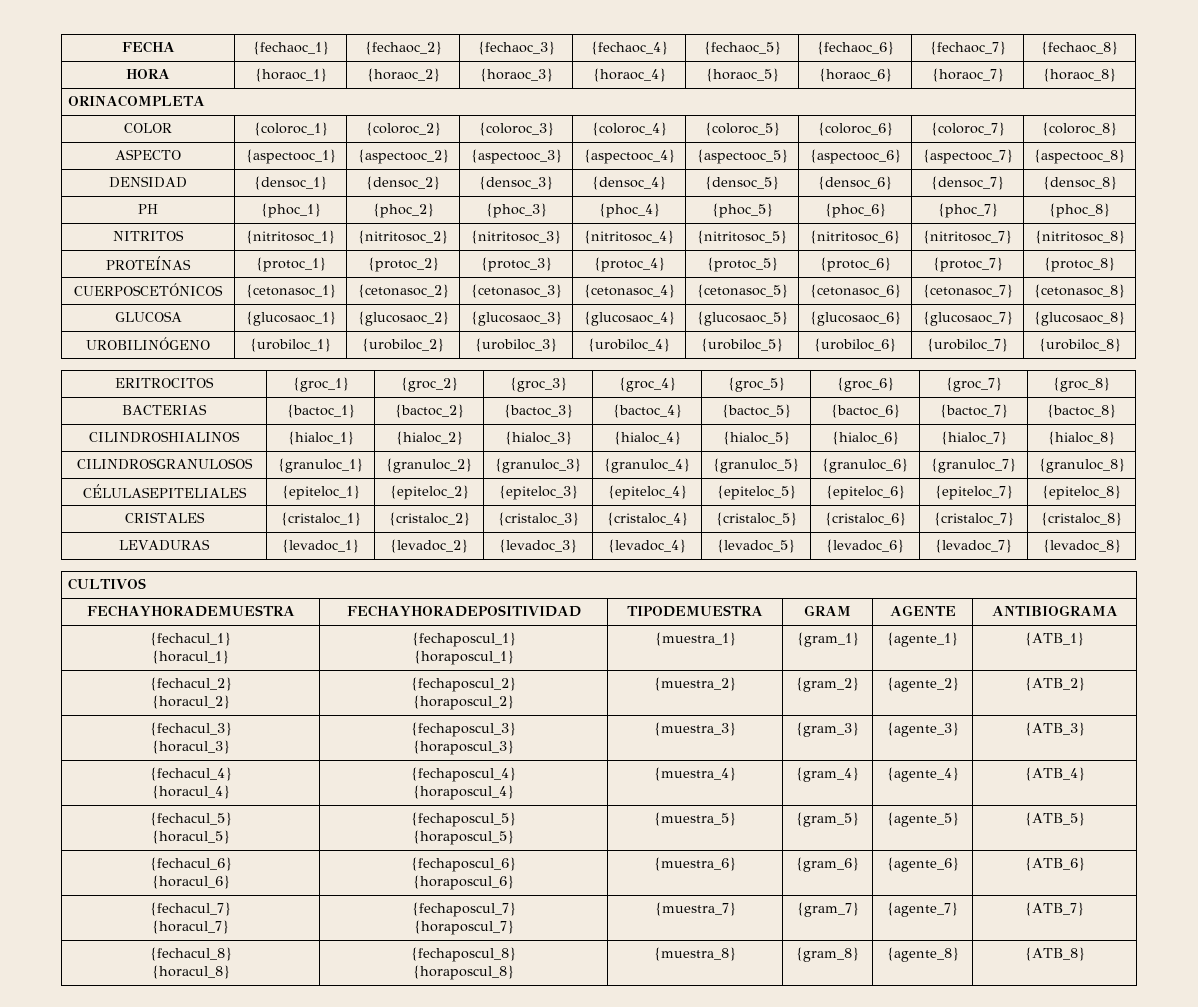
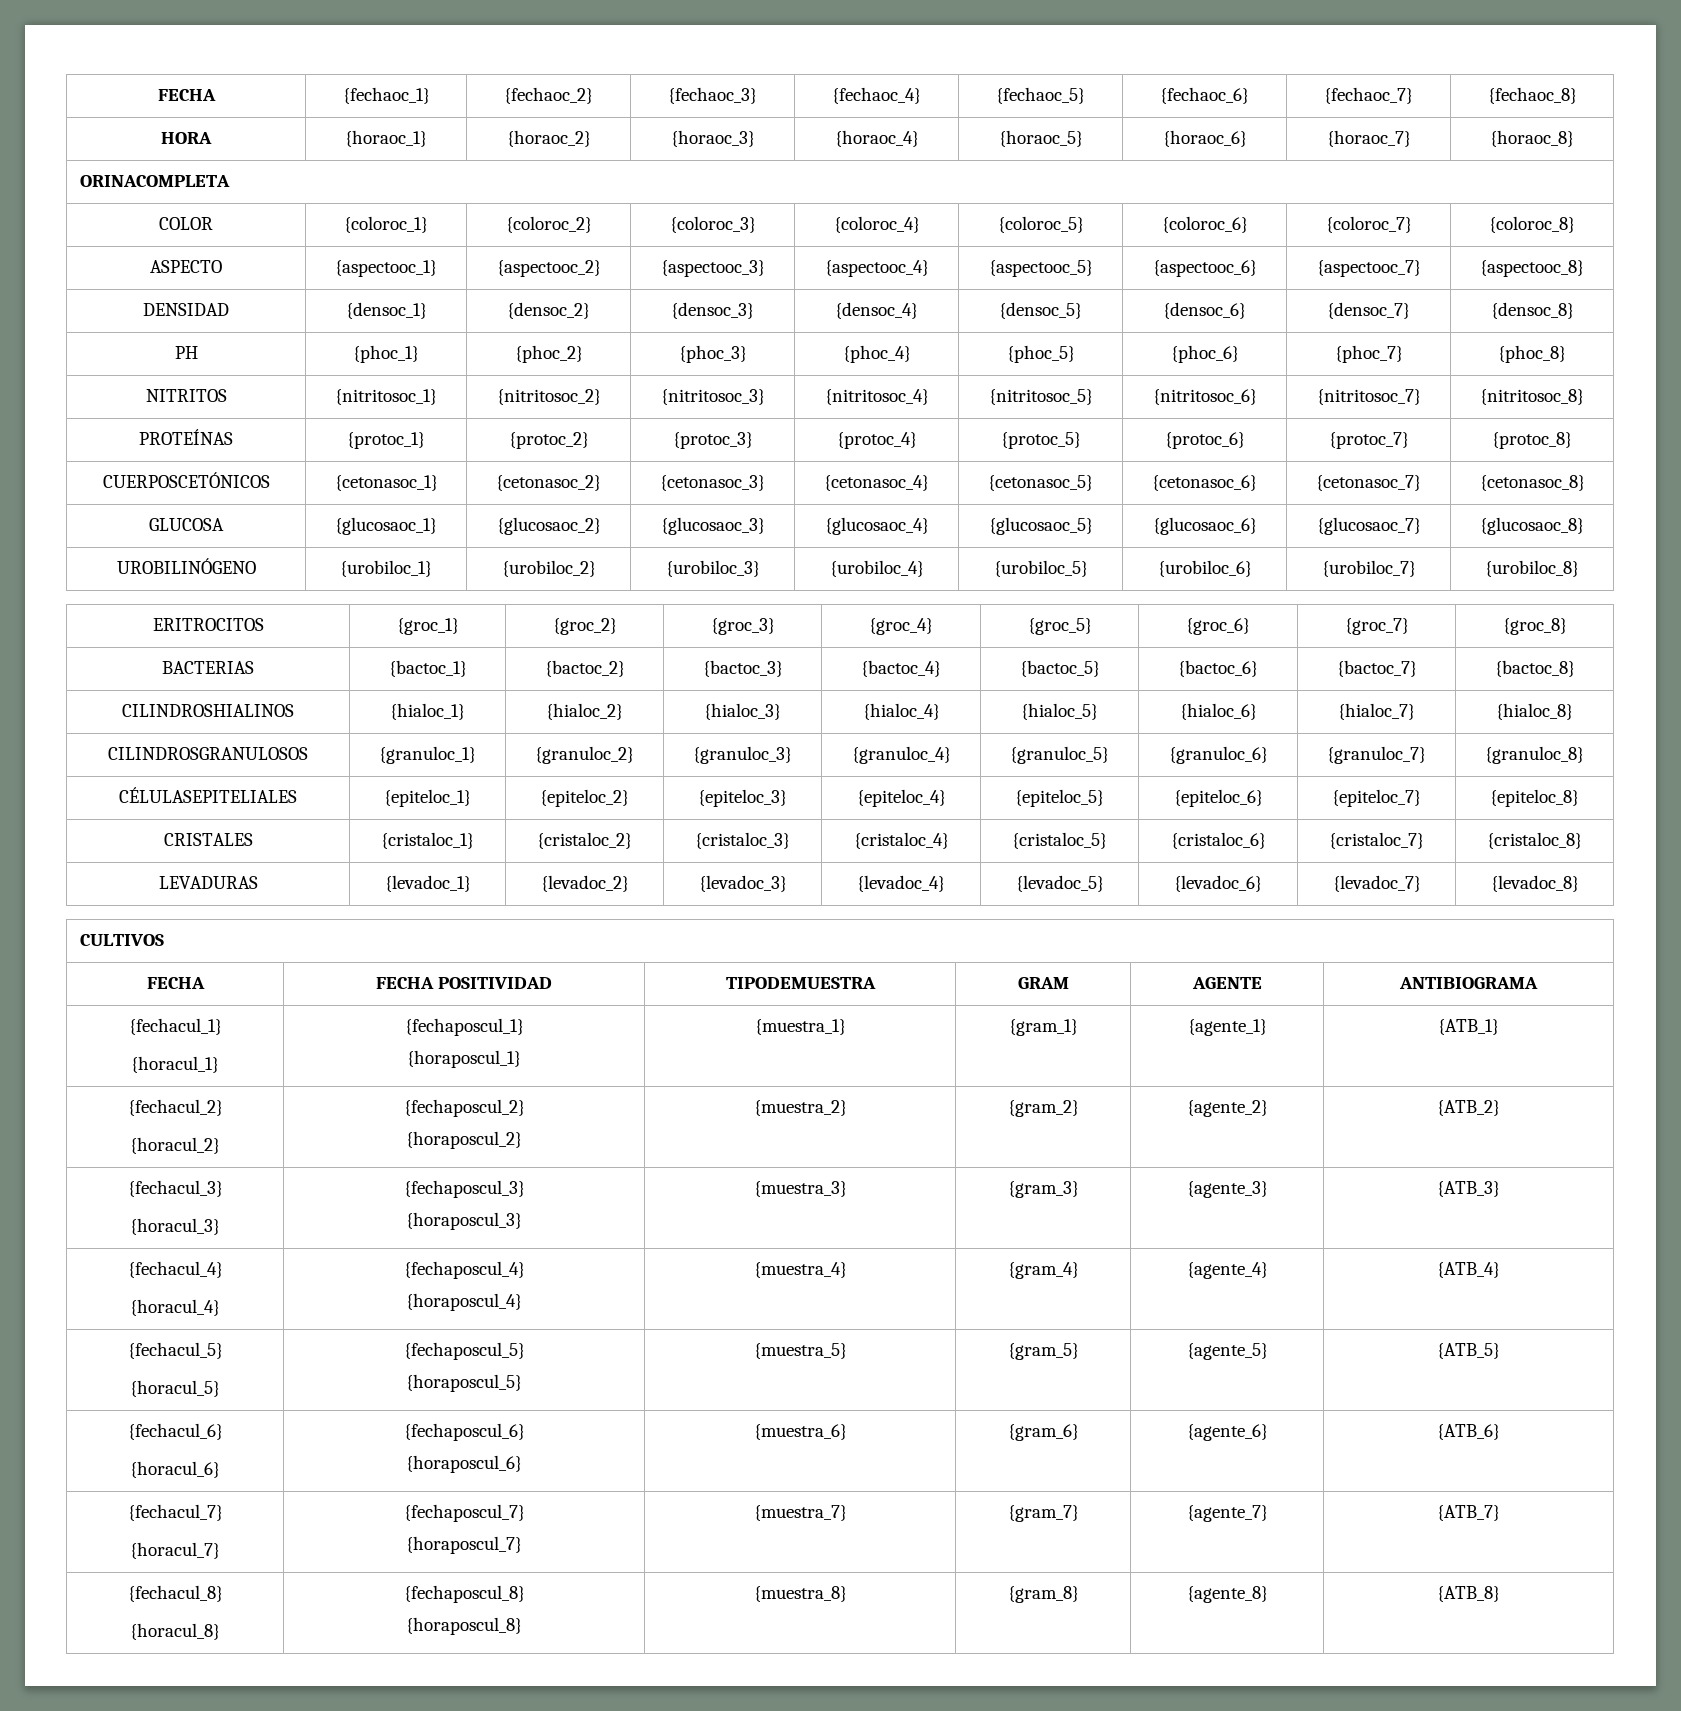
- FECHAYHORADEMUESTRA | FECHAYHORADEPOSITIVIDAD | TIPODEMUESTRA | GRAM | AGENTE | ANTIBIOGRAMA
+ FECHA | FECHA POSITIVIDAD | TIPODEMUESTRA | GRAM | AGENTE | ANTIBIOGRAMA

